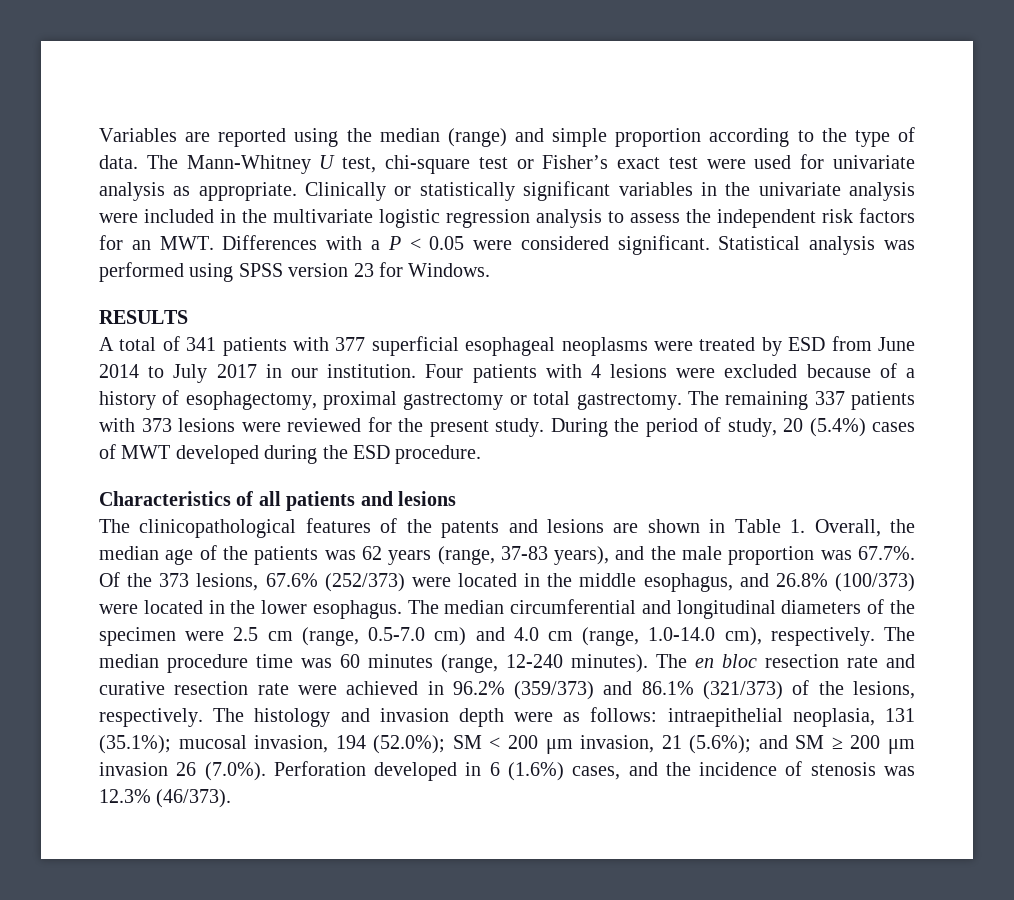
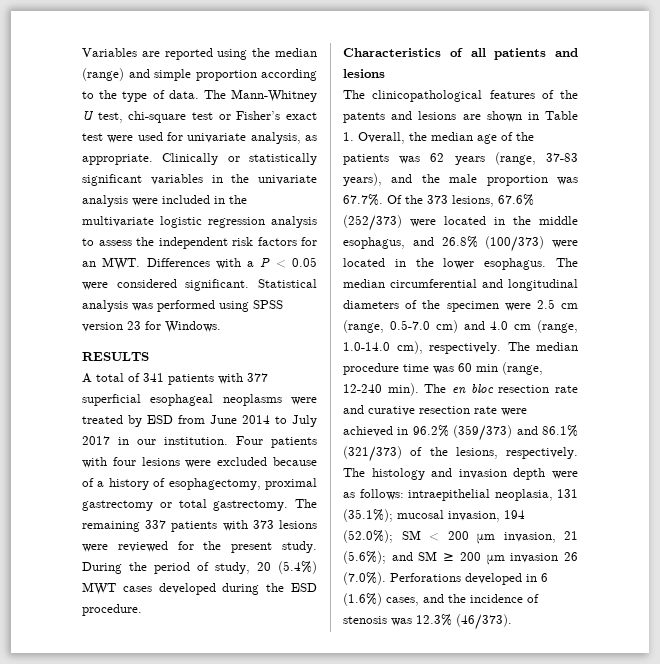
- The Mann-Whitney U test, chi-square test or Fisher’s exact test were used for univariate analysis as appropriate.
+ The Mann-Whitney U test, chi-square test or Fisher’s exact test were used for univariate analysis, as appropriate.
- Four patients with 4 lesions were excluded because of a history of esophagectomy, proximal gastrectomy or total gastrectomy.
+ Four patients with four lesions were excluded because of a history of esophagectomy, proximal gastrectomy or total gastrectomy.
- During the period of study, 20 (5.4%) cases of MWT developed during the ESD procedure.
+ During the period of study, 20 (5.4%) MWT cases developed during the ESD procedure.
- The median procedure time was 60 minutes (range, 12-240 minutes).
+ The median procedure time was 60 min (range, 12-240 min).
- The histology and invasion depth were as follows: intraepithelial neoplasia, 131 (35.1%); mucosal invasion, 194 (52.0%); SM < 200 μm invasion, 21 (5.6%); and SM ≥ 200 μm invasion 26 (7.0%). Perforation developed in 6 (1.6%) cases, and the incidence of stenosis was 12.3% (46/373).
+ The histology and invasion depth were as follows: intraepithelial neoplasia, 131 (35.1%); mucosal invasion, 194 (52.0%); SM < 200 μm invasion, 21 (5.6%); and SM ≥ 200 μm invasion 26 (7.0%). Perforations developed in 6 (1.6%) cases, and the incidence of stenosis was 12.3% (46/373).

